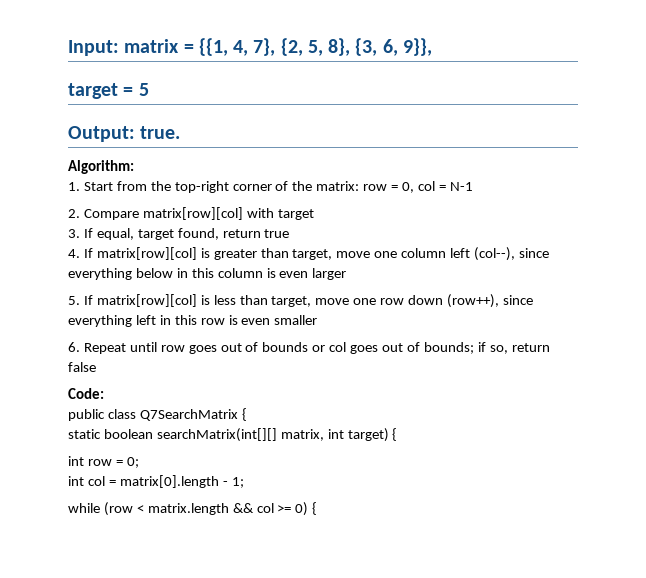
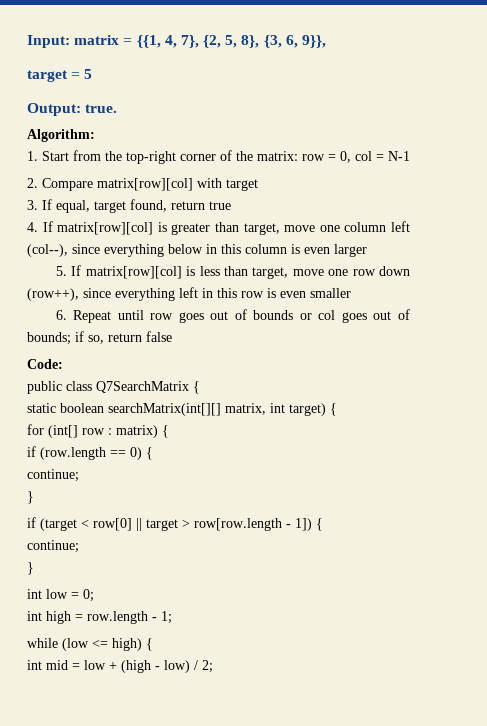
- int row = 0;
+ for (int[] row : matrix) {
+ if (row.length == 0) {
+ continue;
+ }
+ if (target < row[0] || target > row[row.length - 1]) {
+ continue;
+ }
+ int low = 0;
- int col = matrix[0].length - 1;
+ int high = row.length - 1;
- while (row < matrix.length && col >= 0) {
+ while (low <= high) {
+ int mid = low + (high - low) / 2;

